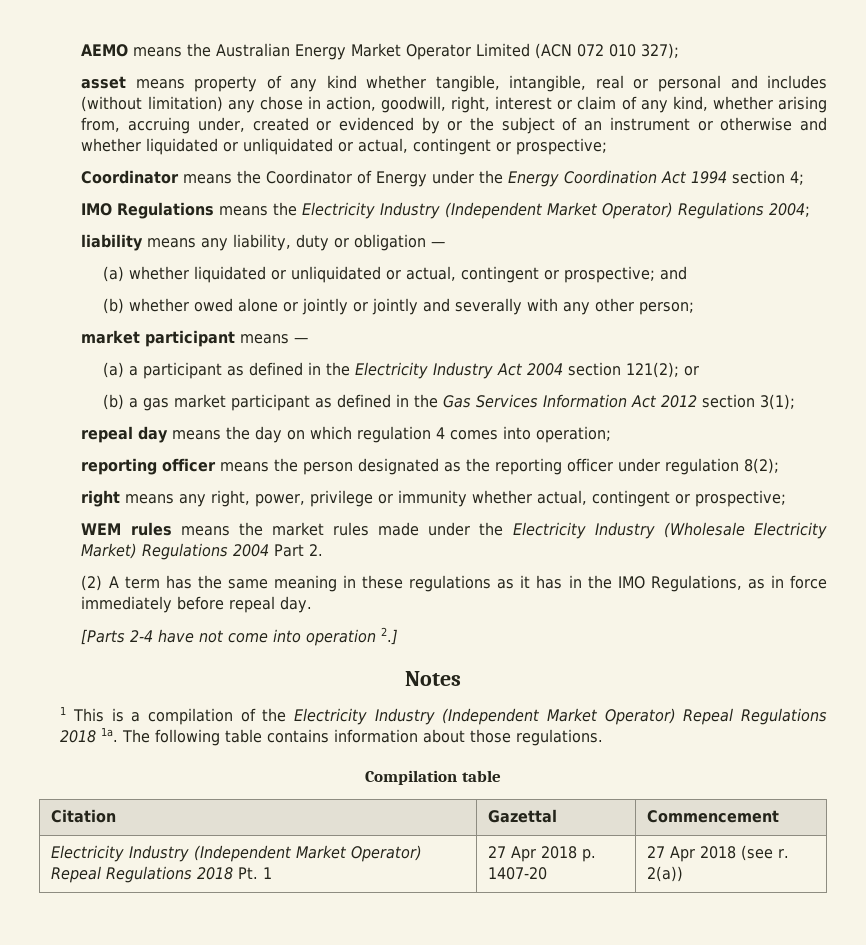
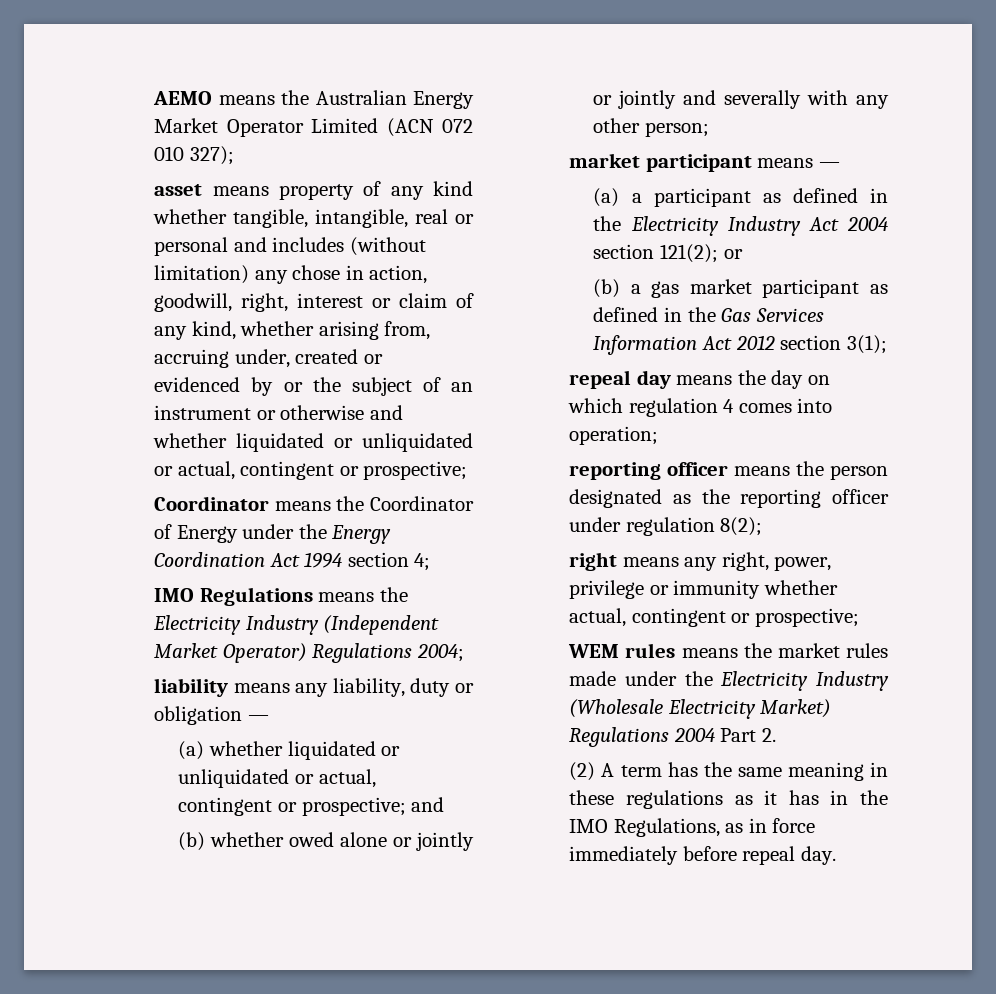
- [Parts 2-4 have not come into operation 2.]
- Notes
- 1 This is a compilation of the Electricity Industry (Independent Market Operator) Repeal Regulations 2018 1a. The following table contains information about those regulations.
- Compilation table
- Citation | Gazettal | Commencement
- Electricity Industry (Independent Market Operator) Repeal Regulations 2018 Pt. 1 | 27 Apr 2018 p. 1407-20 | 27 Apr 2018 (see r. 2(a))

